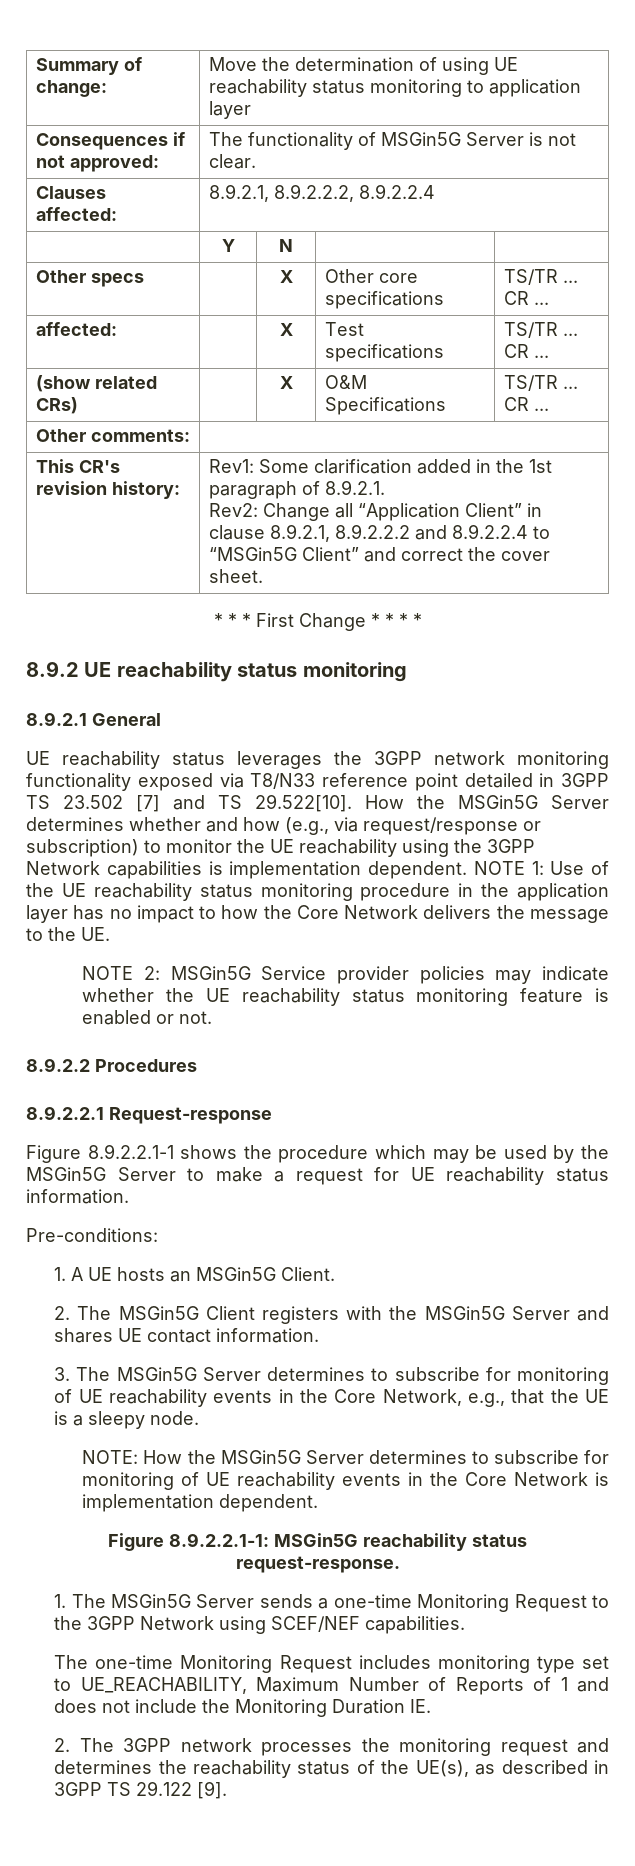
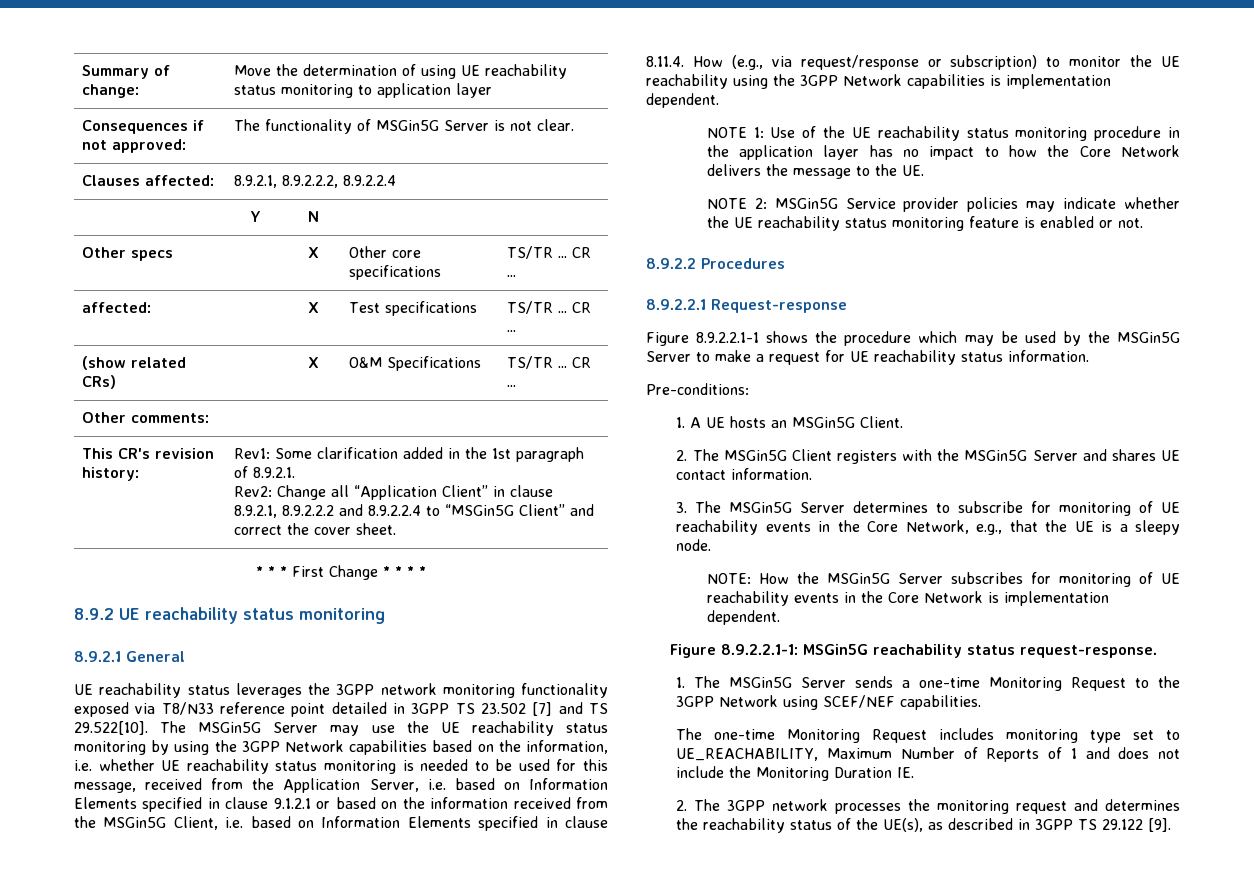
- UE reachability status leverages the 3GPP network monitoring functionality exposed via T8/N33 reference point detailed in 3GPP TS 23.502 [7] and TS 29.522[10]. How the MSGin5G Server determines whether and how (e.g., via request/response or subscription) to monitor the UE reachability using the 3GPP Network capabilities is implementation dependent. NOTE 1:
+ UE reachability status leverages the 3GPP network monitoring functionality exposed via T8/N33 reference point detailed in 3GPP TS 23.502 [7] and TS 29.522[10]. The MSGin5G Server may use the UE reachability status monitoring by using the 3GPP Network capabilities based on the information, i.e. whether UE reachability status monitoring is needed to be used for this message, received from the Application Server, i.e. based on Information Elements specified in clause 9.1.2.1 or based on the information received from the MSGin5G Client, i.e. based on Information Elements specified in clause 8.11.4. How (e.g., via request/response or subscription) to monitor the UE reachability using the 3GPP Network capabilities is implementation dependent.
+ NOTE 1:
- NOTE: How the MSGin5G Server determines to subscribe for monitoring of UE reachability events in the Core Network is implementation dependent.
+ NOTE: How the MSGin5G Server subscribes for monitoring of UE reachability events in the Core Network is implementation dependent.

